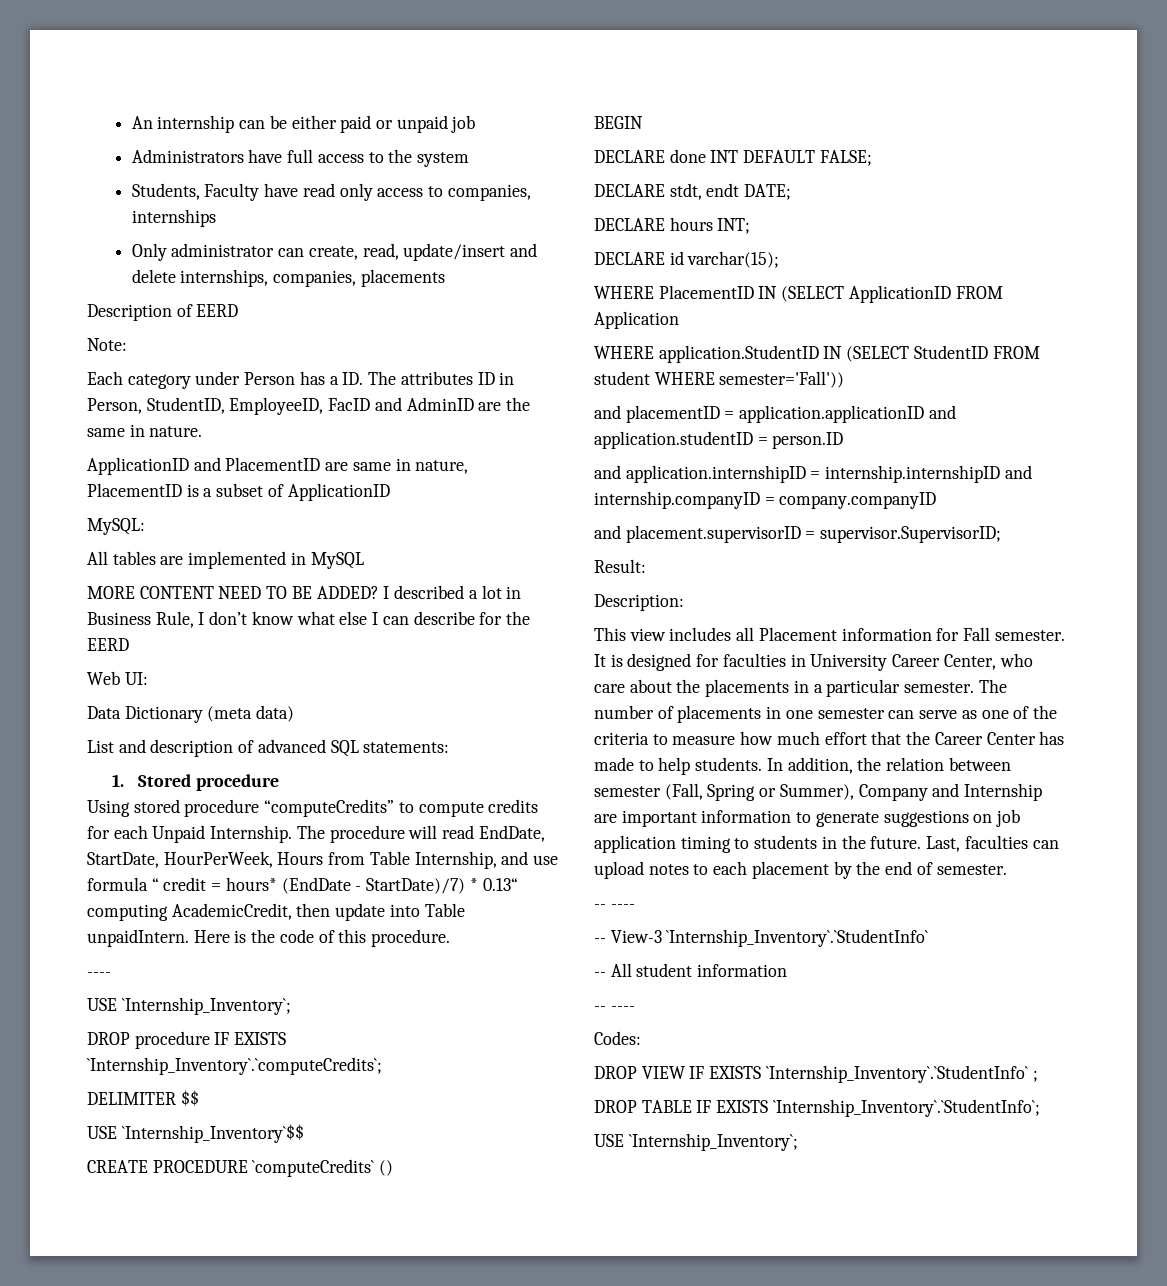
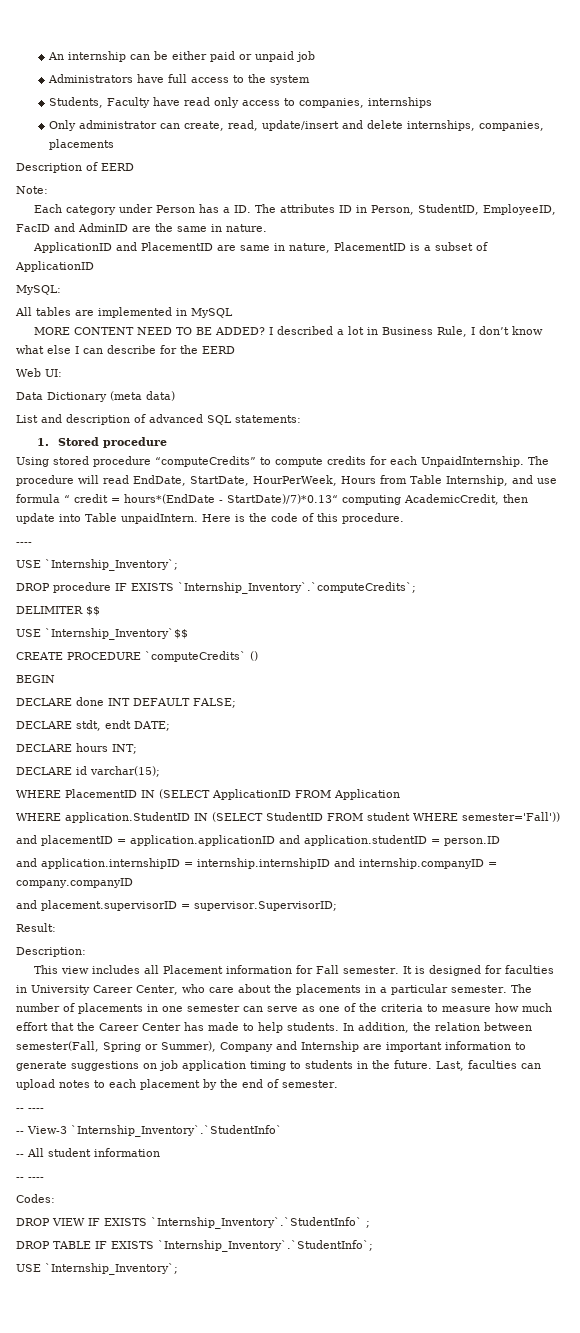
- Using stored procedure “computeCredits” to compute credits for each Unpaid Internship.
+ Using stored procedure “computeCredits” to compute credits for each UnpaidInternship.
- The procedure will read EndDate, StartDate, HourPerWeek, Hours from Table Internship, and use formula “ credit = hours* (EndDate - StartDate)/7) * 0.13“ computing AcademicCredit, then update into Table unpaidIntern.
+ The procedure will read EndDate, StartDate, HourPerWeek, Hours from Table Internship, and use formula “ credit = hours*(EndDate - StartDate)/7)*0.13“ computing AcademicCredit, then update into Table unpaidIntern.
- In addition, the relation between semester (Fall, Spring or Summer), Company and Internship are important information to generate suggestions on job application timing to students in the future.
+ In addition, the relation between semester(Fall, Spring or Summer), Company and Internship are important information to generate suggestions on job application timing to students in the future.

